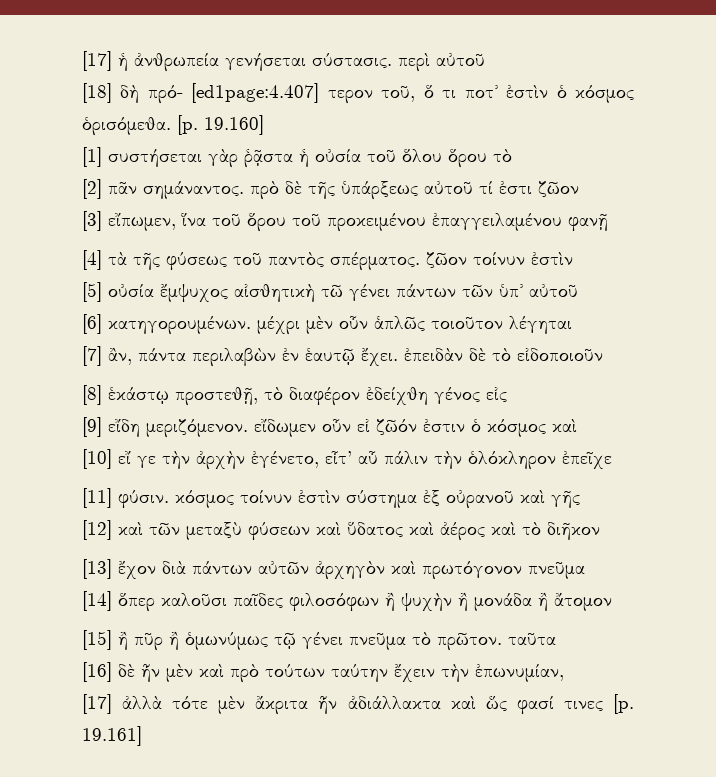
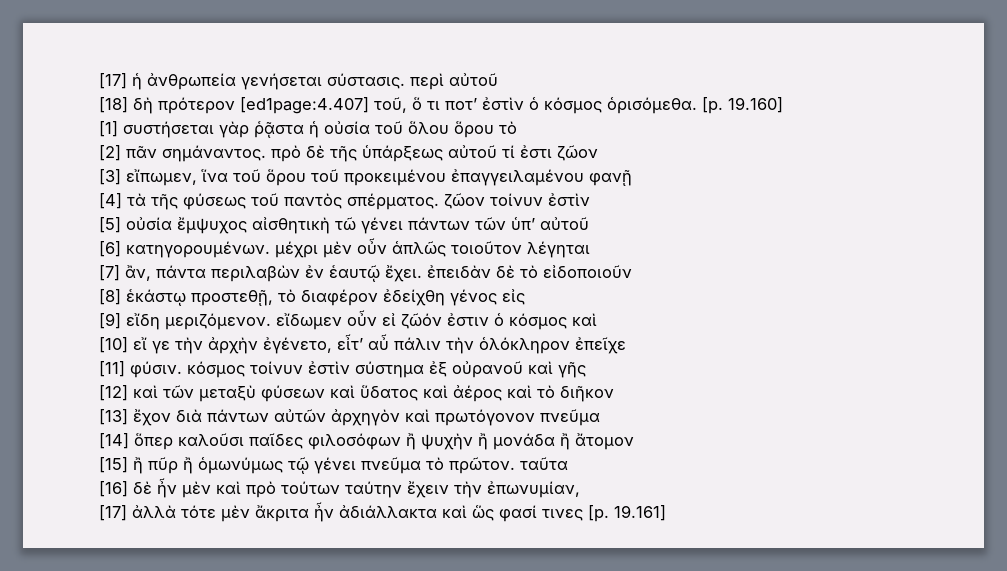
- [18] δὴ πρό- [ed1page:4.407] τερον τοῦ, ὅ τι ποτ᾽ ἐστὶν ὁ κόσμος ὁρισόμεθα.
+ [18] δὴ πρότερον [ed1page:4.407] τοῦ, ὅ τι ποτ’ ἐστὶν ὁ κόσμος ὁρισόμεθα.
- [5] οὐσία ἔμψυχος αἰσθητικὴ τῶ γένει πάντων τῶν ὑπ᾽ αὐτοῦ
+ [5] οὐσία ἔμψυχος αἰσθητικὴ τῶ γένει πάντων τῶν ὑπ’ αὐτοῦ

